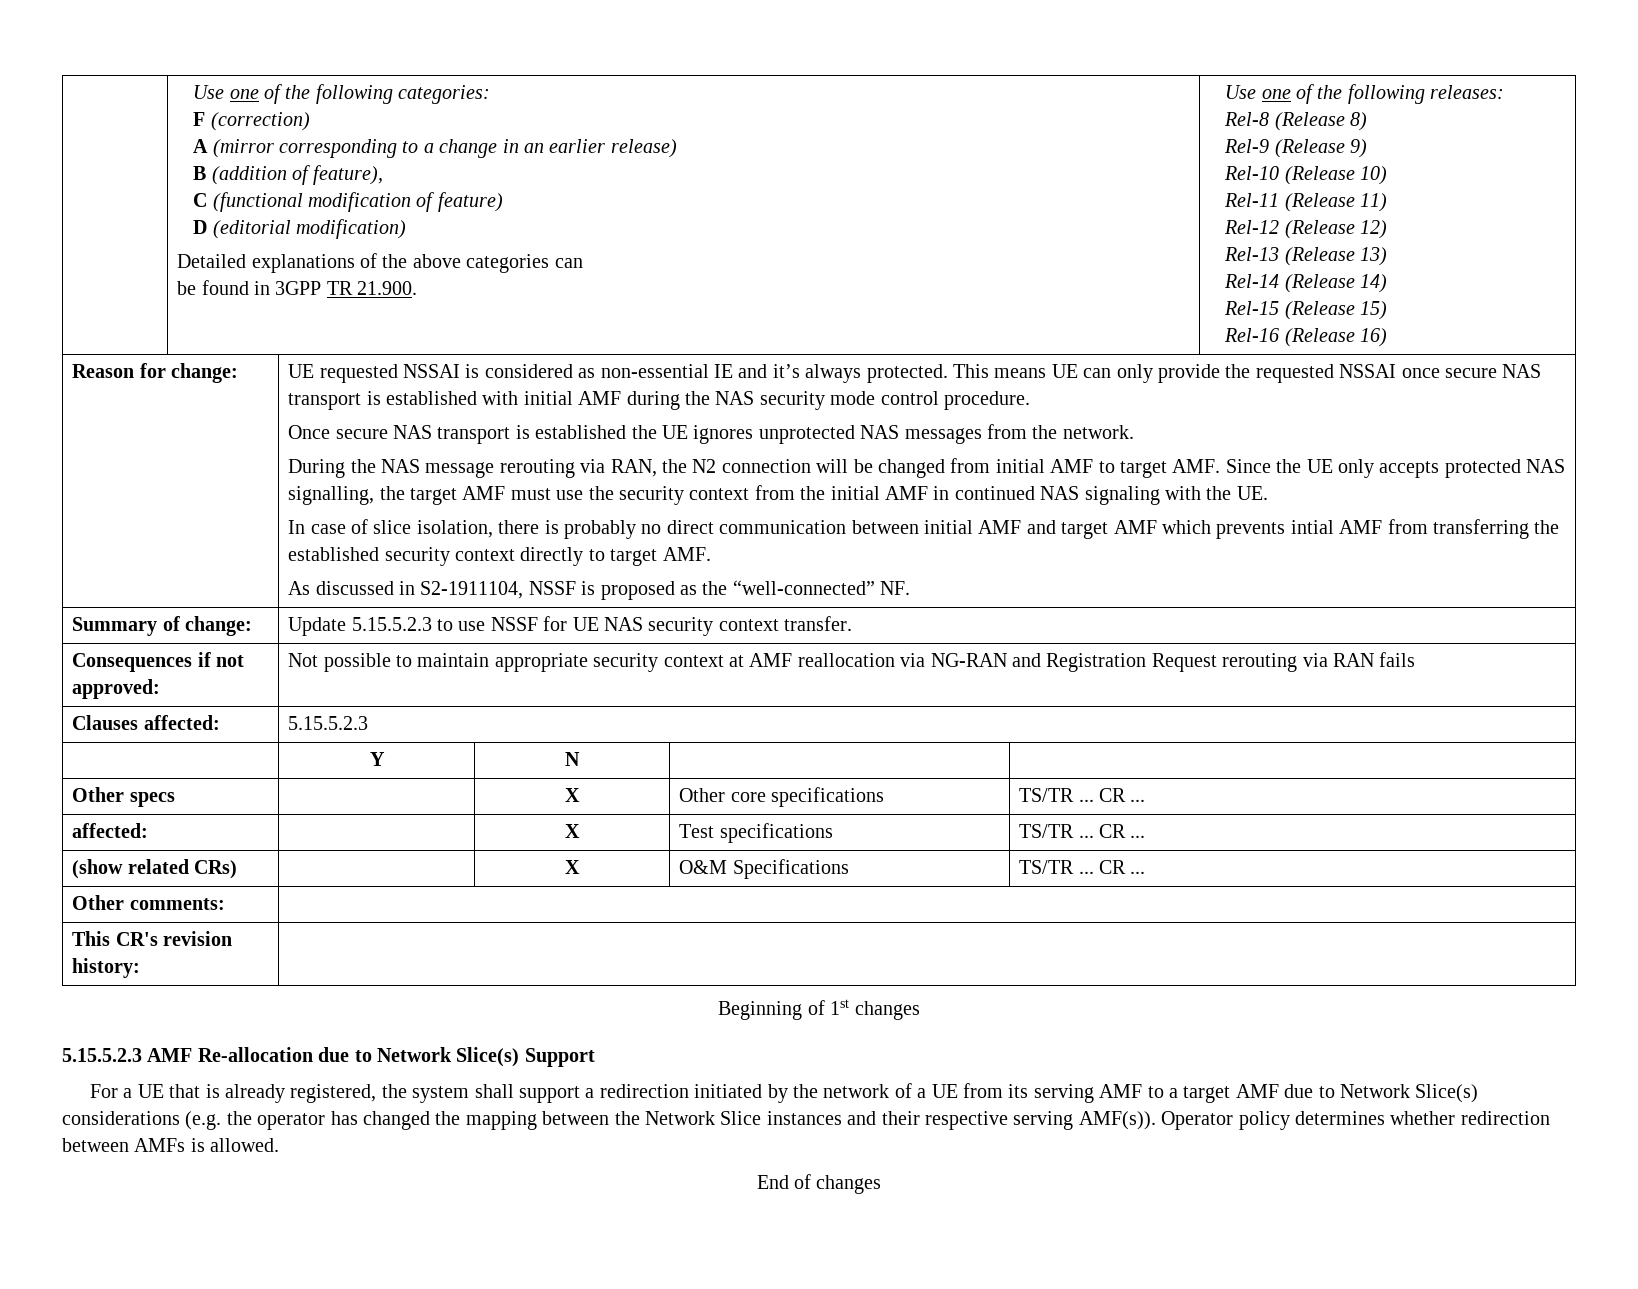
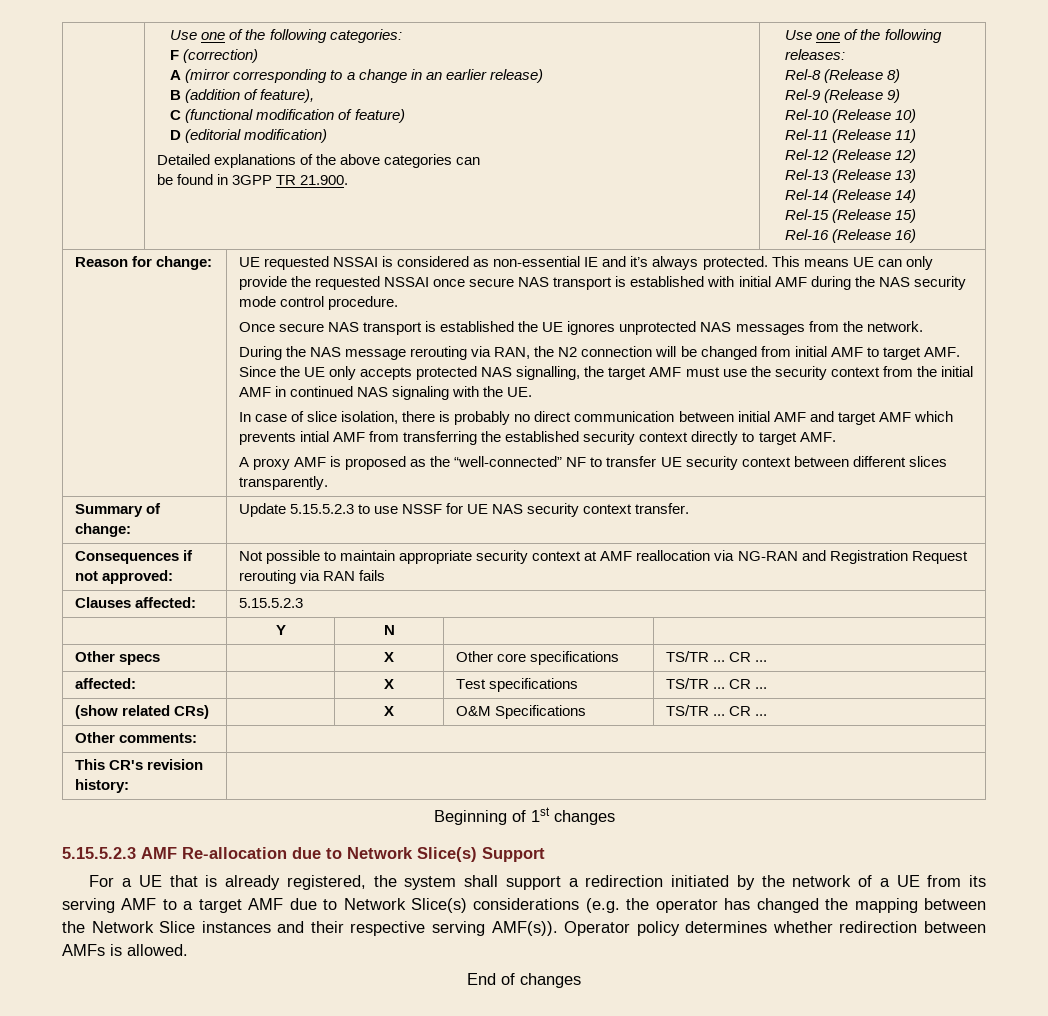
- As discussed in S2-1911104, NSSF is proposed as the “well-connected” NF.
+ A proxy AMF is proposed as the “well-connected” NF to transfer UE security context between different slices transparently.

